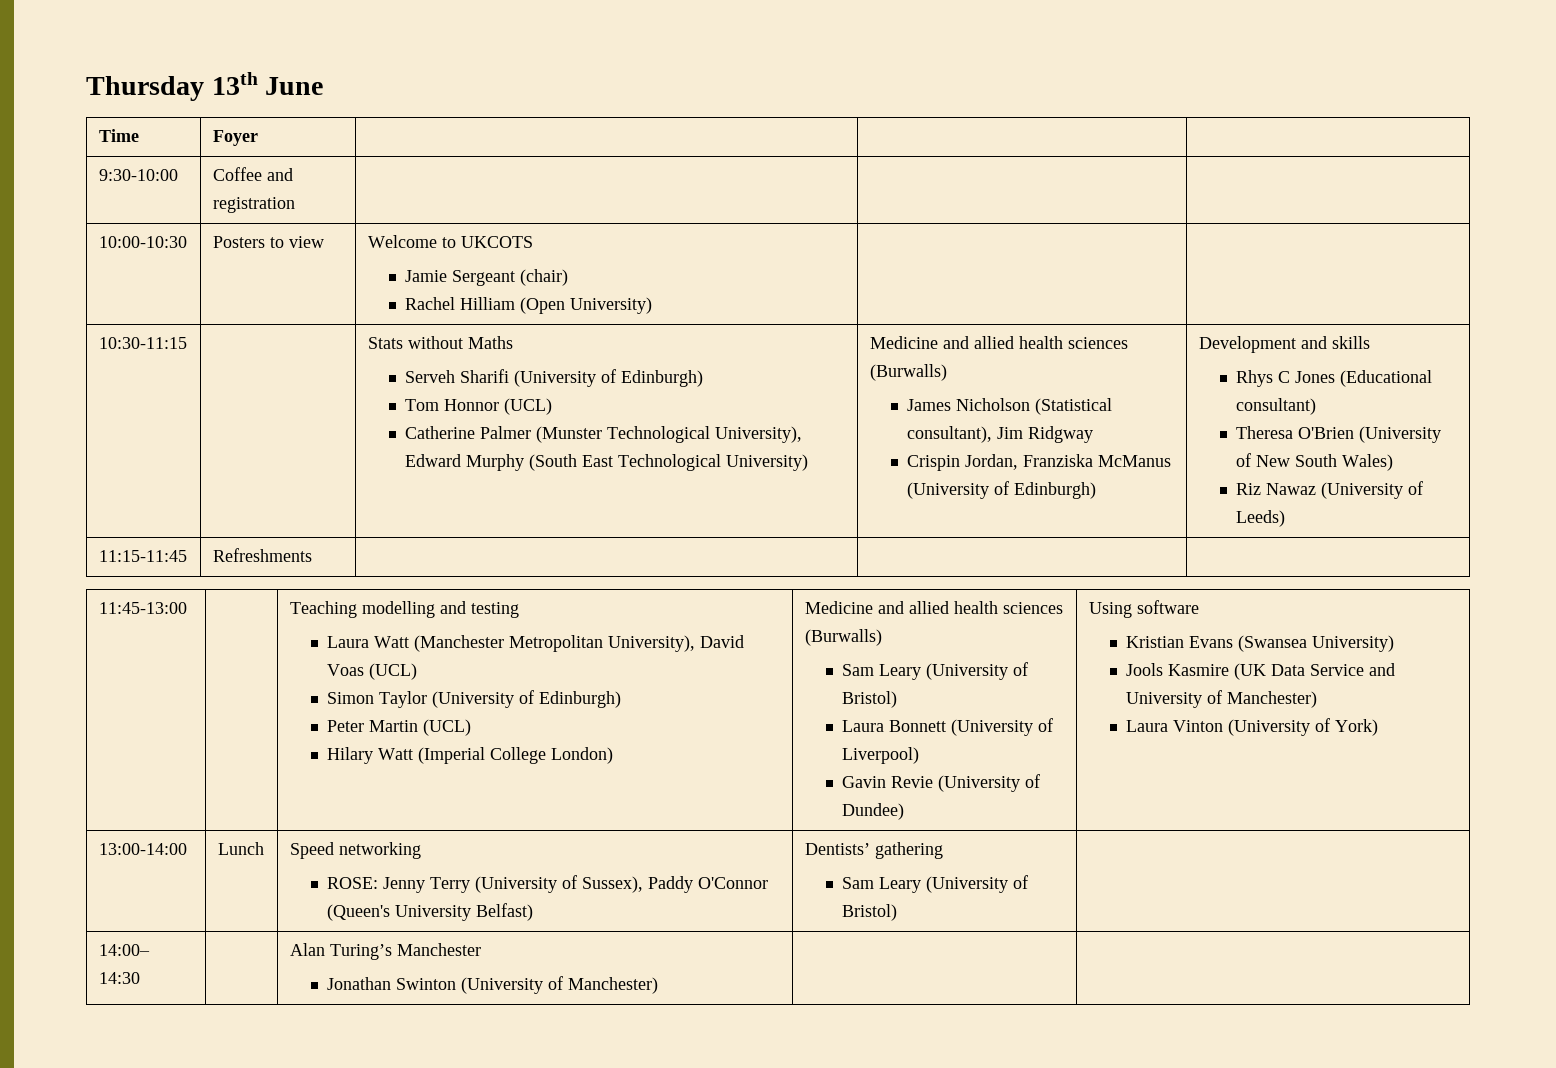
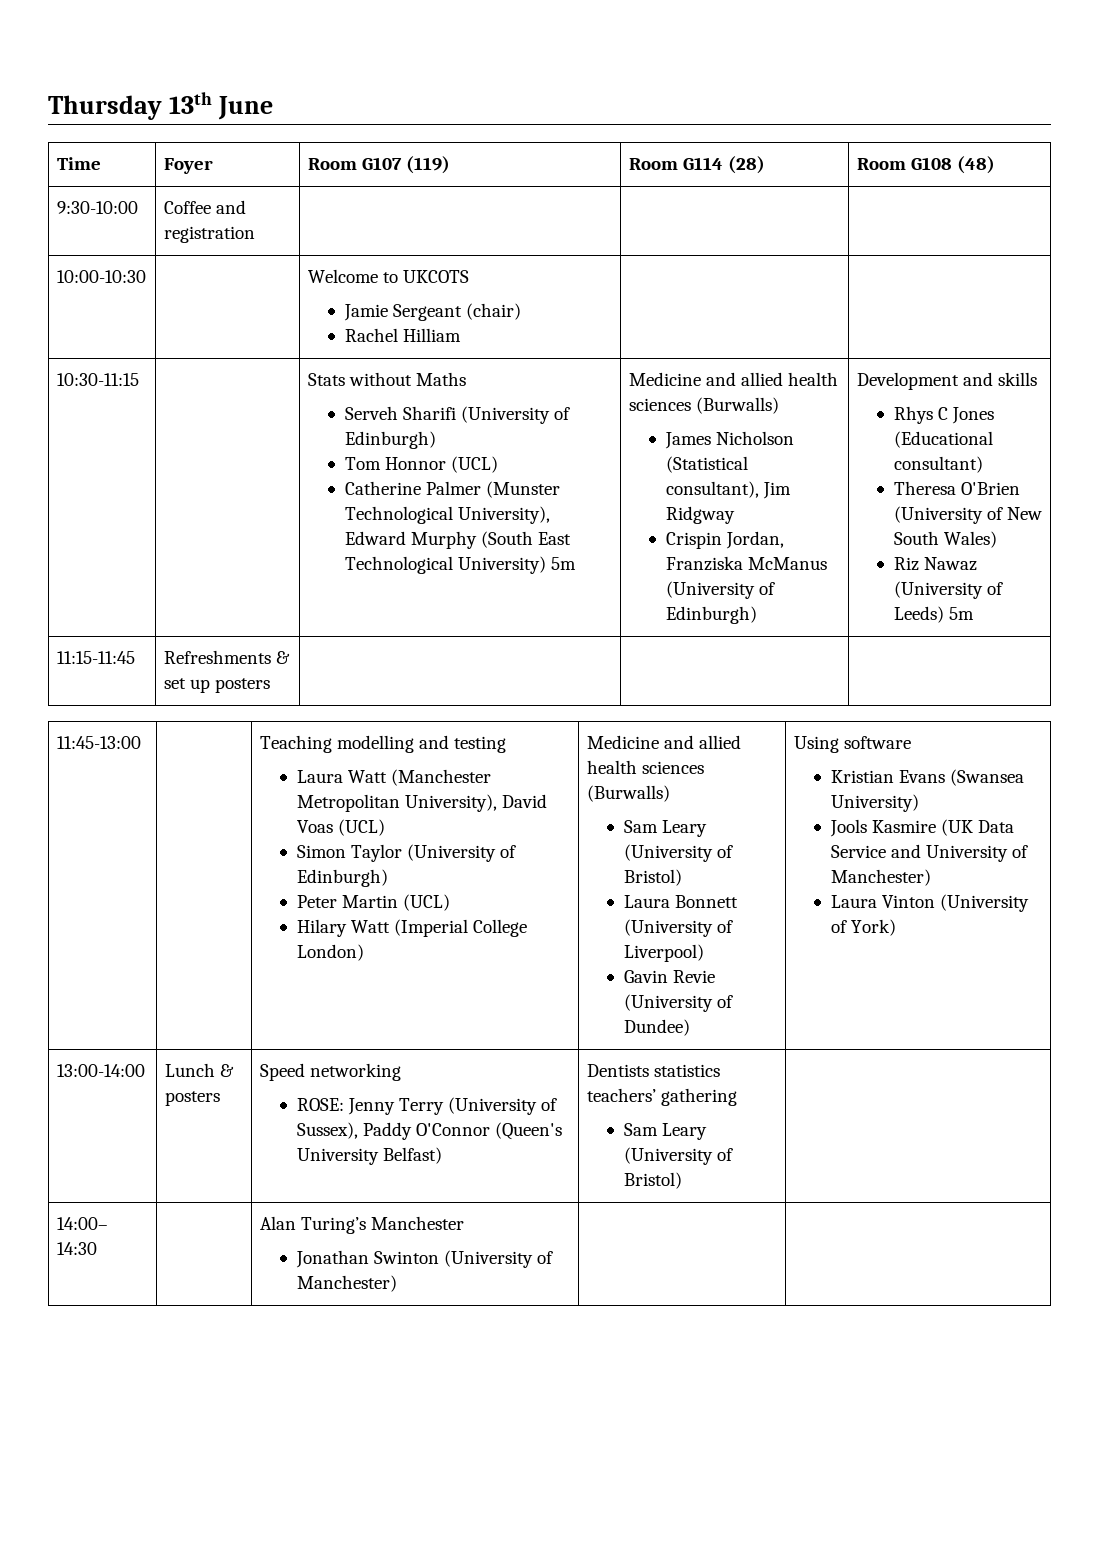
- Time | Foyer | | |
+ Time | Foyer | Room G107 (119) | Room G114 (28) | Room G108 (48)
- 10:00-10:30 | Posters to view | Welcome to UKCOTS
+ 10:00-10:30 | | Welcome to UKCOTS
  Jamie Sergeant (chair)
- Rachel Hilliam (Open University) | |
+ Rachel Hilliam | |
- Catherine Palmer (Munster Technological University), Edward Murphy (South East Technological University)
+ Catherine Palmer (Munster Technological University), Edward Murphy (South East Technological University) 5m
- Riz Nawaz (University of Leeds)
+ Riz Nawaz (University of Leeds) 5m
- 11:15-11:45 | Refreshments | | |
+ 11:15-11:45 | Refreshments & set up posters | | |
- 13:00-14:00 | Lunch | Speed networking
- ROSE: Jenny Terry (University of Sussex), Paddy O'Connor (Queen's University Belfast) | Dentists’ gathering
+ 13:00-14:00 | Lunch & posters | Speed networking
+ ROSE: Jenny Terry (University of Sussex), Paddy O'Connor (Queen's University Belfast) | Dentists statistics teachers’ gathering

